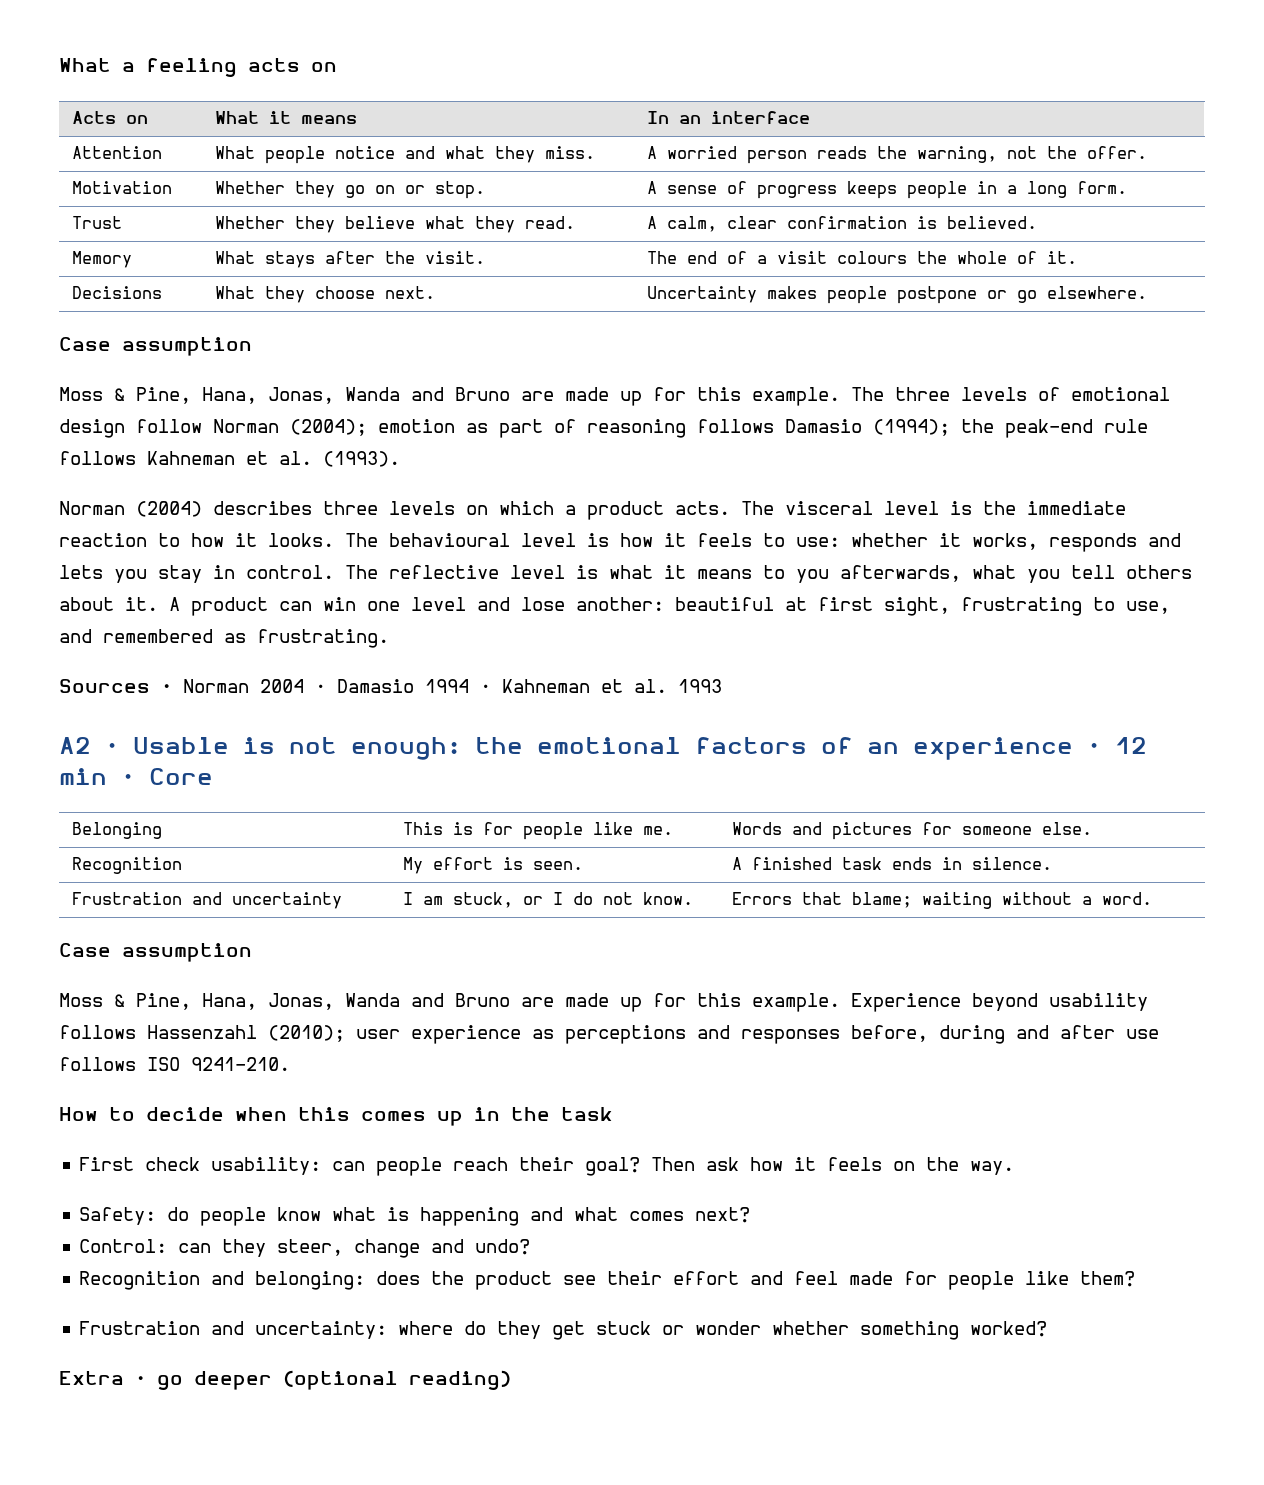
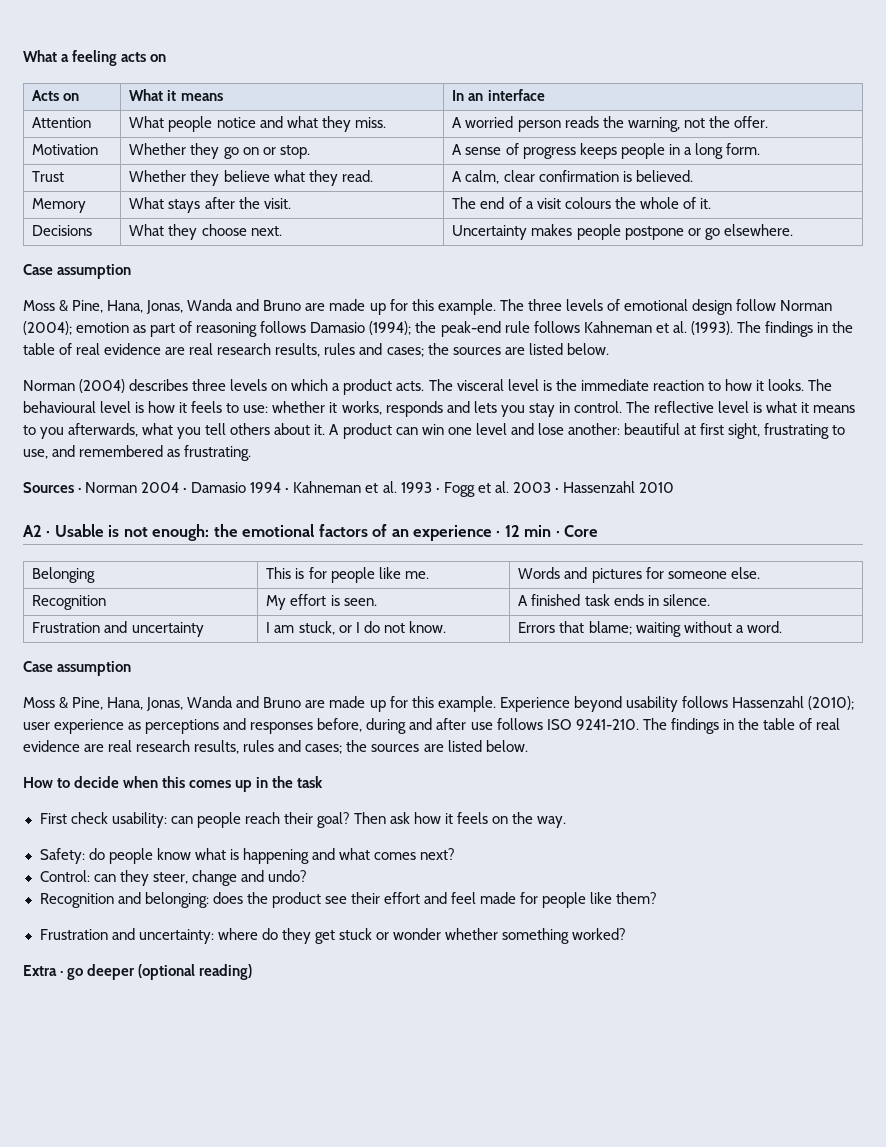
- The three levels of emotional design follow Norman (2004); emotion as part of reasoning follows Damasio (1994); the peak-end rule follows Kahneman et al. (1993).
+ The three levels of emotional design follow Norman (2004); emotion as part of reasoning follows Damasio (1994); the peak-end rule follows Kahneman et al. (1993). The findings in the table of real evidence are real research results, rules and cases; the sources are listed below.
- Sources · Norman 2004 · Damasio 1994 · Kahneman et al. 1993
+ Sources · Norman 2004 · Damasio 1994 · Kahneman et al. 1993 · Fogg et al. 2003 · Hassenzahl 2010
- Experience beyond usability follows Hassenzahl (2010); user experience as perceptions and responses before, during and after use follows ISO 9241-210.
+ Experience beyond usability follows Hassenzahl (2010); user experience as perceptions and responses before, during and after use follows ISO 9241-210. The findings in the table of real evidence are real research results, rules and cases; the sources are listed below.

